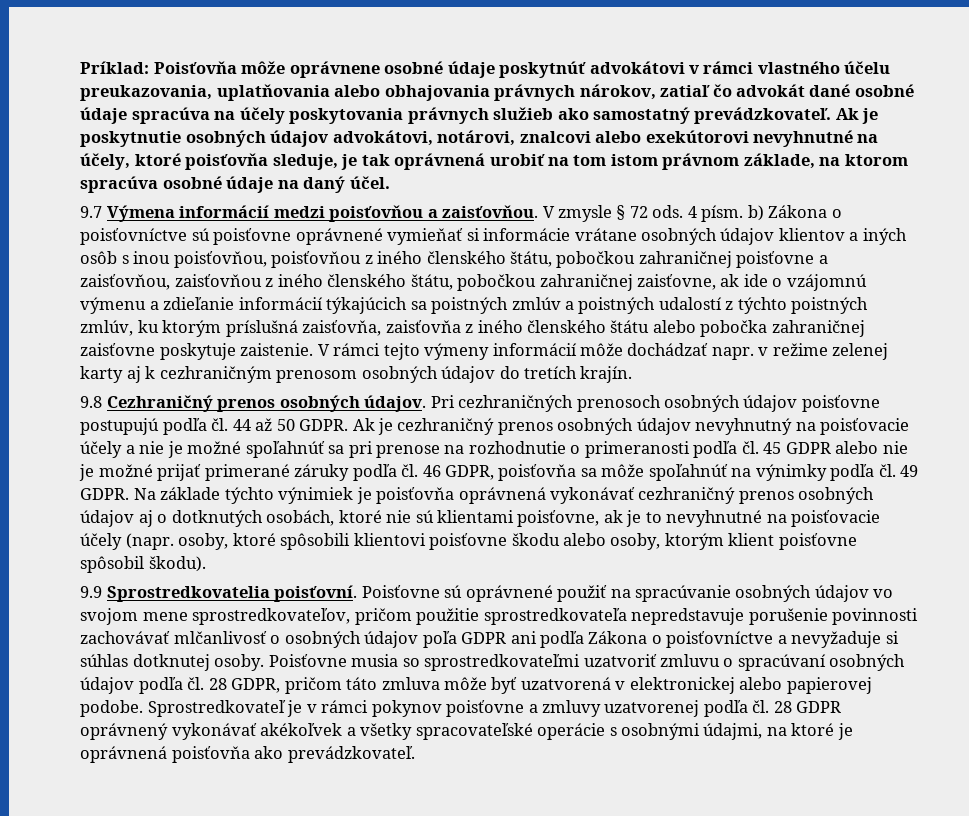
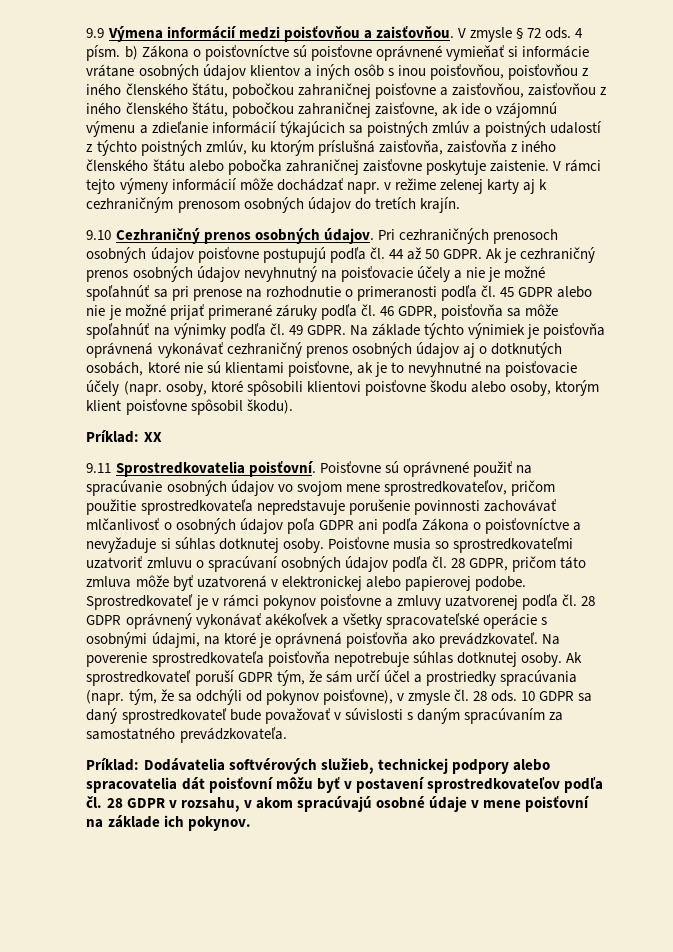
- Príklad: Poisťovňa môže oprávnene osobné údaje poskytnúť advokátovi v rámci vlastného účelu preukazovania, uplatňovania alebo obhajovania právnych nárokov, zatiaľ čo advokát dané osobné údaje spracúva na účely poskytovania právnych služieb ako samostatný prevádzkovateľ. Ak je poskytnutie osobných údajov advokátovi, notárovi, znalcovi alebo exekútorovi nevyhnutné na účely, ktoré poisťovňa sleduje, je tak oprávnená urobiť na tom istom právnom základe, na ktorom spracúva osobné údaje na daný účel.
- 9.7 Výmena informácií medzi poisťovňou a zaisťovňou.
+ 9.9 Výmena informácií medzi poisťovňou a zaisťovňou.
- 9.8 Cezhraničný prenos osobných údajov.
+ 9.10 Cezhraničný prenos osobných údajov.
- 9.9 Sprostredkovatelia poisťovní.
+ Príklad: XX
+ 9.11 Sprostredkovatelia poisťovní.
+ Na poverenie sprostredkovateľa poisťovňa nepotrebuje súhlas dotknutej osoby. Ak sprostredkovateľ poruší GDPR tým, že sám určí účel a prostriedky spracúvania (napr. tým, že sa odchýli od pokynov poisťovne), v zmysle čl. 28 ods. 10 GDPR sa daný sprostredkovateľ bude považovať v súvislosti s daným spracúvaním za samostatného prevádzkovateľa.
+ Príklad: Dodávatelia softvérových služieb, technickej podpory alebo spracovatelia dát poisťovní môžu byť v postavení sprostredkovateľov podľa čl. 28 GDPR v rozsahu, v akom spracúvajú osobné údaje v mene poisťovní na základe ich pokynov.

